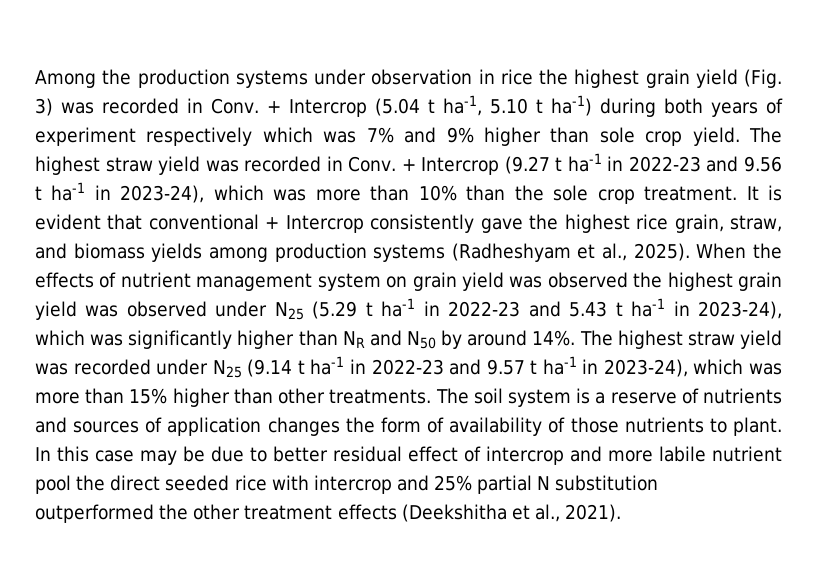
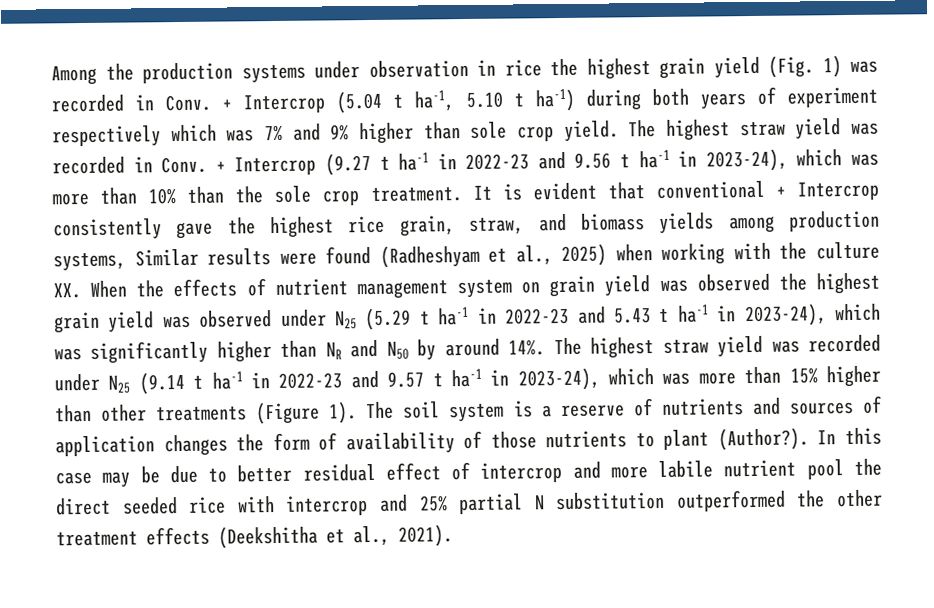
- Among the production systems under observation in rice the highest grain yield (Fig. 3) was recorded in Conv.
+ Among the production systems under observation in rice the highest grain yield (Fig. 1) was recorded in Conv.
- It is evident that conventional + Intercrop consistently gave the highest rice grain, straw, and biomass yields among production systems (Radheshyam et al., 2025). When the effects of nutrient management system on grain yield was observed the highest grain yield was observed under N25 (5.29 t ha-1 in 2022-23 and 5.43 t ha-1 in 2023-24), which was significantly higher than NR and N50 by around 14%.
+ It is evident that conventional + Intercrop consistently gave the highest rice grain, straw, and biomass yields among production systems, Similar results were found (Radheshyam et al., 2025) when working with the culture XX. When the effects of nutrient management system on grain yield was observed the highest grain yield was observed under N25 (5.29 t ha-1 in 2022-23 and 5.43 t ha-1 in 2023-24), which was significantly higher than NR and N50 by around 14%.
- The highest straw yield was recorded under N25 (9.14 t ha-1 in 2022-23 and 9.57 t ha-1 in 2023-24), which was more than 15% higher than other treatments.
+ The highest straw yield was recorded under N25 (9.14 t ha-1 in 2022-23 and 9.57 t ha-1 in 2023-24), which was more than 15% higher than other treatments (Figure 1).
- The soil system is a reserve of nutrients and sources of application changes the form of availability of those nutrients to plant.
+ The soil system is a reserve of nutrients and sources of application changes the form of availability of those nutrients to plant (Author?).

